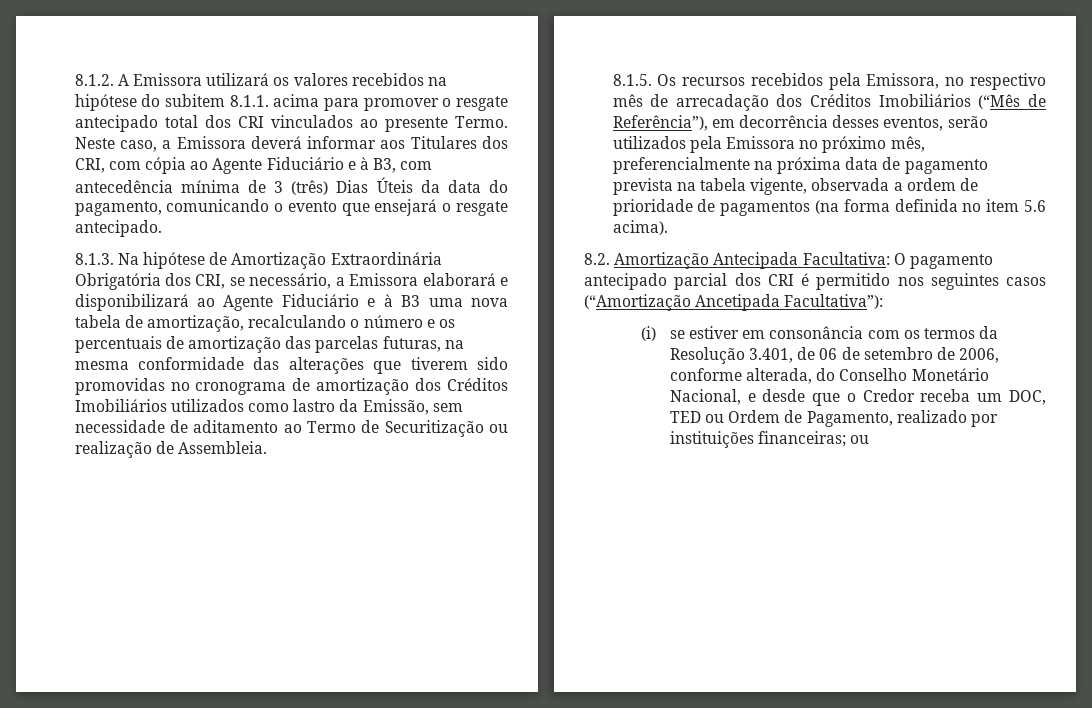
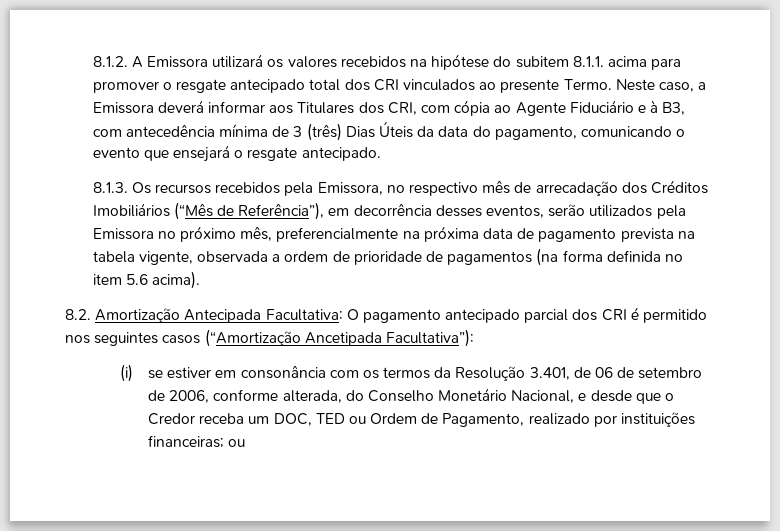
- 8.1.3. Na hipótese de Amortização Extraordinária Obrigatória dos CRI, se necessário, a Emissora elaborará e disponibilizará ao Agente Fiduciário e à B3 uma nova tabela de amortização, recalculando o número e os percentuais de amortização das parcelas futuras, na mesma conformidade das alterações que tiverem sido promovidas no cronograma de amortização dos Créditos Imobiliários utilizados como lastro da Emissão, sem necessidade de aditamento ao Termo de Securitização ou realização de Assembleia.
- 8.1.5. Os recursos recebidos pela Emissora, no respectivo mês de arrecadação dos Créditos Imobiliários (“Mês de Referência”), em decorrência desses eventos, serão utilizados pela Emissora no próximo mês, preferencialmente na próxima data de pagamento prevista na tabela vigente, observada a ordem de prioridade de pagamentos (na forma definida no item 5.6 acima).
+ 8.1.3. Os recursos recebidos pela Emissora, no respectivo mês de arrecadação dos Créditos Imobiliários (“Mês de Referência”), em decorrência desses eventos, serão utilizados pela Emissora no próximo mês, preferencialmente na próxima data de pagamento prevista na tabela vigente, observada a ordem de prioridade de pagamentos (na forma definida no item 5.6 acima).

